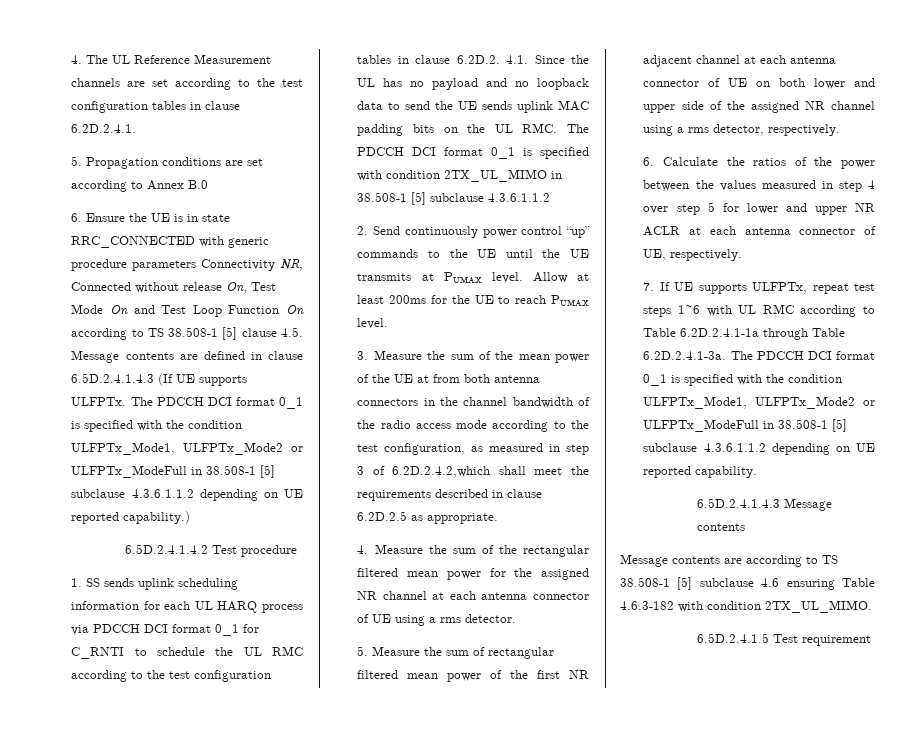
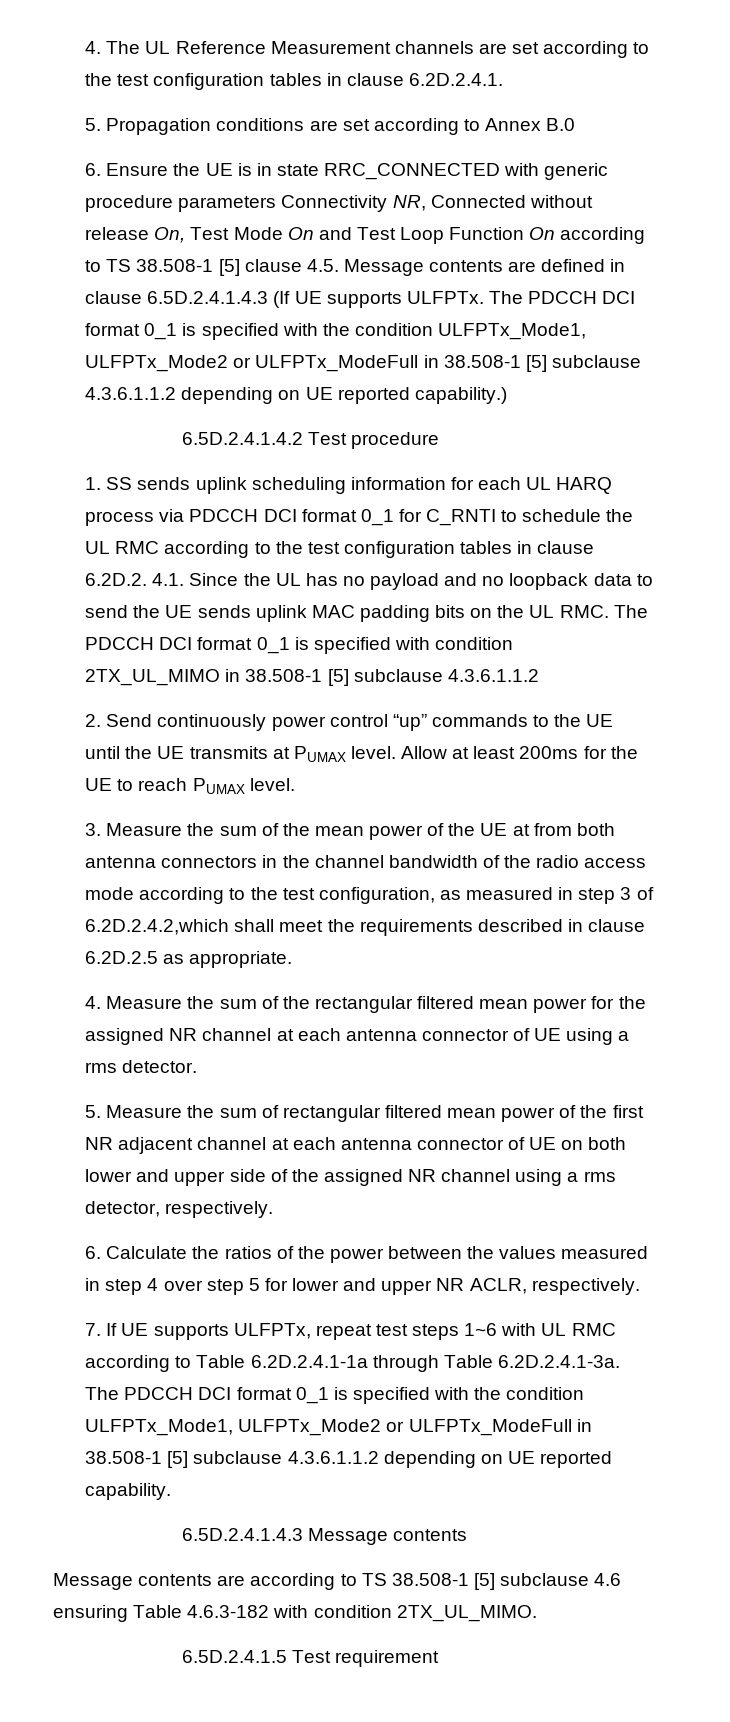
- 6. Calculate the ratios of the power between the values measured in step 4 over step 5 for lower and upper NR ACLR at each antenna connector of UE, respectively.
+ 6. Calculate the ratios of the power between the values measured in step 4 over step 5 for lower and upper NR ACLR, respectively.

